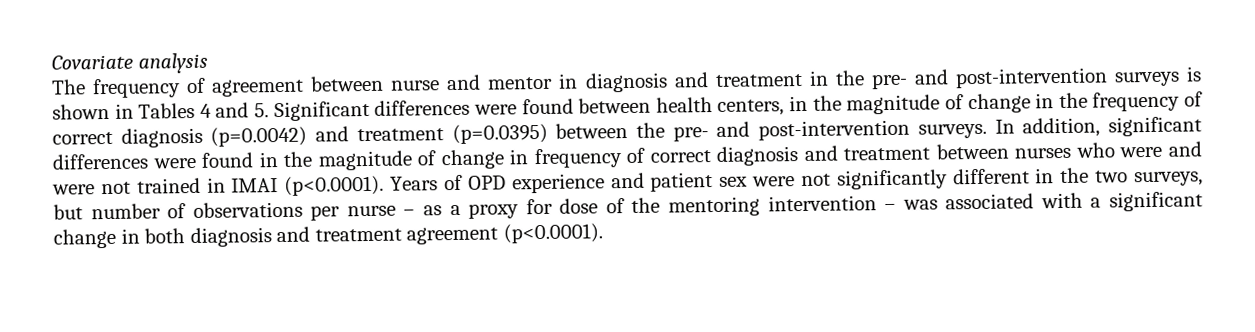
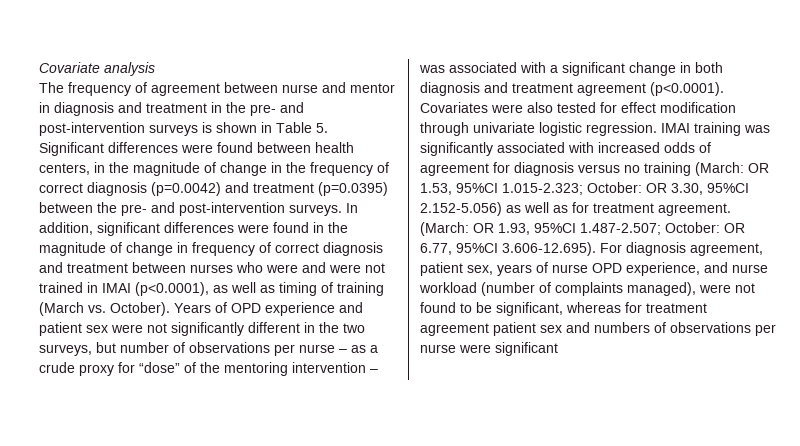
- The frequency of agreement between nurse and mentor in diagnosis and treatment in the pre- and post-intervention surveys is shown in Tables 4 and 5. Significant differences were found between health centers, in the magnitude of change in the frequency of correct diagnosis (p=0.0042) and treatment (p=0.0395) between the pre- and post-intervention surveys.
+ The frequency of agreement between nurse and mentor in diagnosis and treatment in the pre- and post-intervention surveys is shown in Table 5. Significant differences were found between health centers, in the magnitude of change in the frequency of correct diagnosis (p=0.0042) and treatment (p=0.0395) between the pre- and post-intervention surveys.
- In addition, significant differences were found in the magnitude of change in frequency of correct diagnosis and treatment between nurses who were and were not trained in IMAI (p<0.0001). Years of OPD experience and patient sex were not significantly different in the two surveys, but number of observations per nurse – as a proxy for dose of the mentoring intervention – was associated with a significant change in both diagnosis and treatment agreement (p<0.0001).
+ In addition, significant differences were found in the magnitude of change in frequency of correct diagnosis and treatment between nurses who were and were not trained in IMAI (p<0.0001), as well as timing of training (March vs. October). Years of OPD experience and patient sex were not significantly different in the two surveys, but number of observations per nurse – as a crude proxy for “dose” of the mentoring intervention – was associated with a significant change in both diagnosis and treatment agreement (p<0.0001). Covariates were also tested for effect modification through univariate logistic regression. IMAI training was significantly associated with increased odds of agreement for diagnosis versus no training (March: OR 1.53, 95%CI 1.015-2.323; October: OR 3.30, 95%CI 2.152-5.056) as well as for treatment agreement. (March: OR 1.93, 95%CI 1.487-2.507; October: OR 6.77, 95%CI 3.606-12.695). For diagnosis agreement, patient sex, years of nurse OPD experience, and nurse workload (number of complaints managed), were not found to be significant, whereas for treatment agreement patient sex and numbers of observations per nurse were significant

